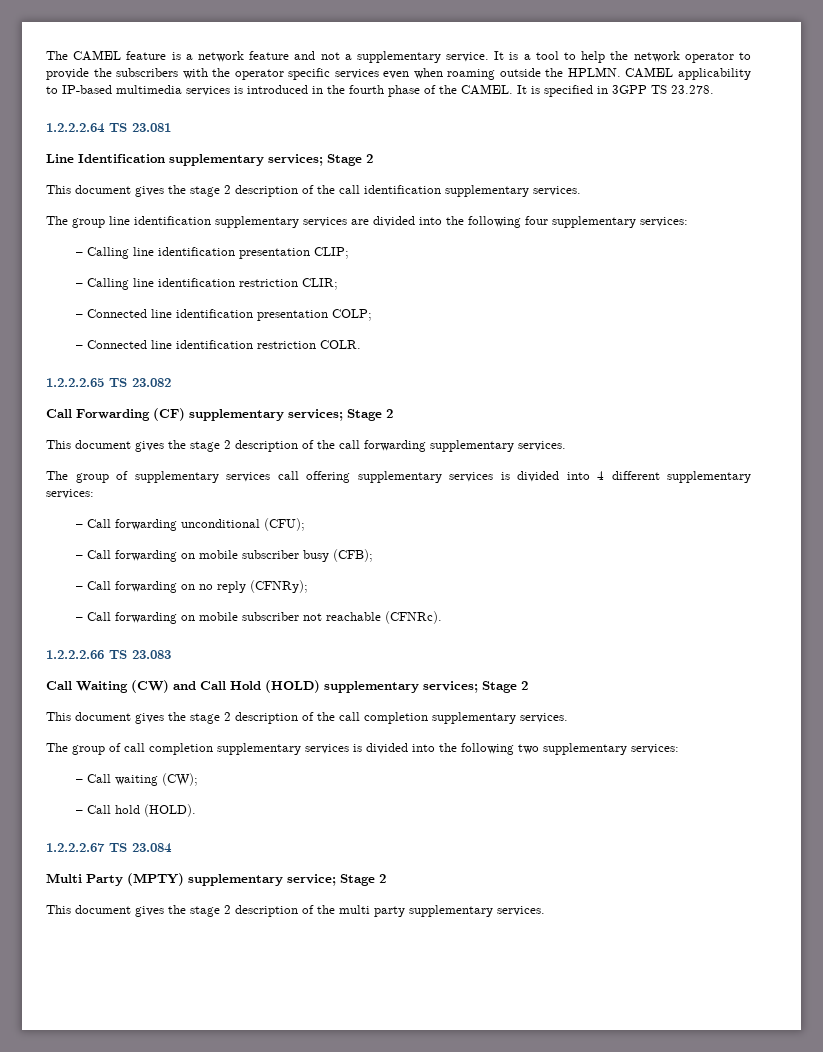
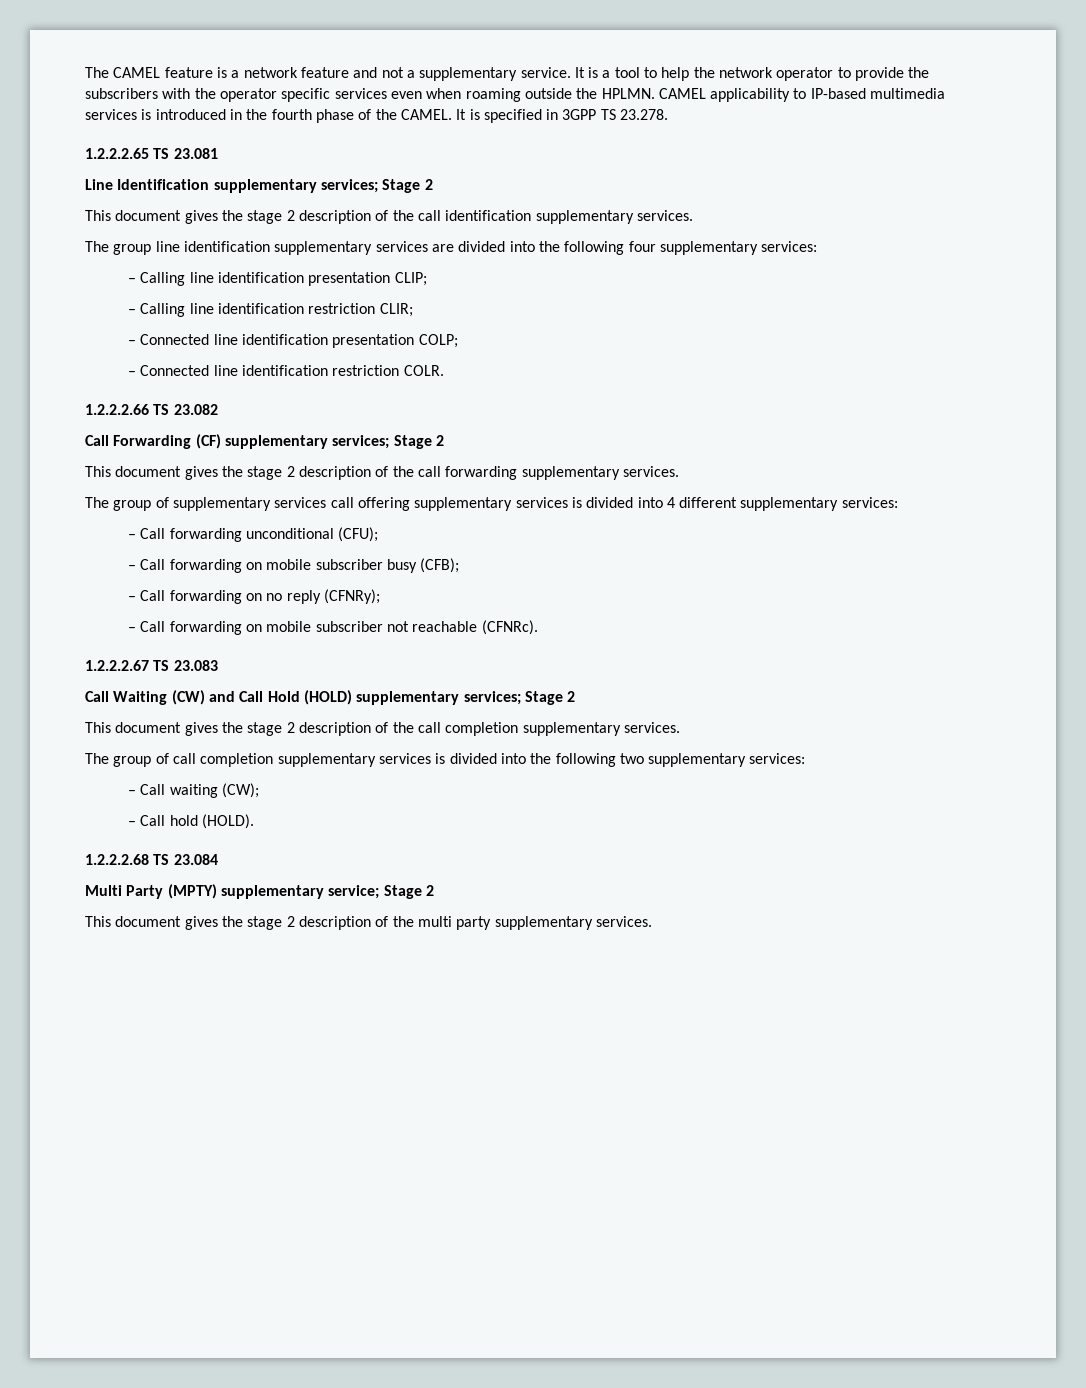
- 1.2.2.2.64 TS 23.081
+ 1.2.2.2.65 TS 23.081
- 1.2.2.2.65 TS 23.082
+ 1.2.2.2.66 TS 23.082
- 1.2.2.2.66 TS 23.083
+ 1.2.2.2.67 TS 23.083
- 1.2.2.2.67 TS 23.084
+ 1.2.2.2.68 TS 23.084

